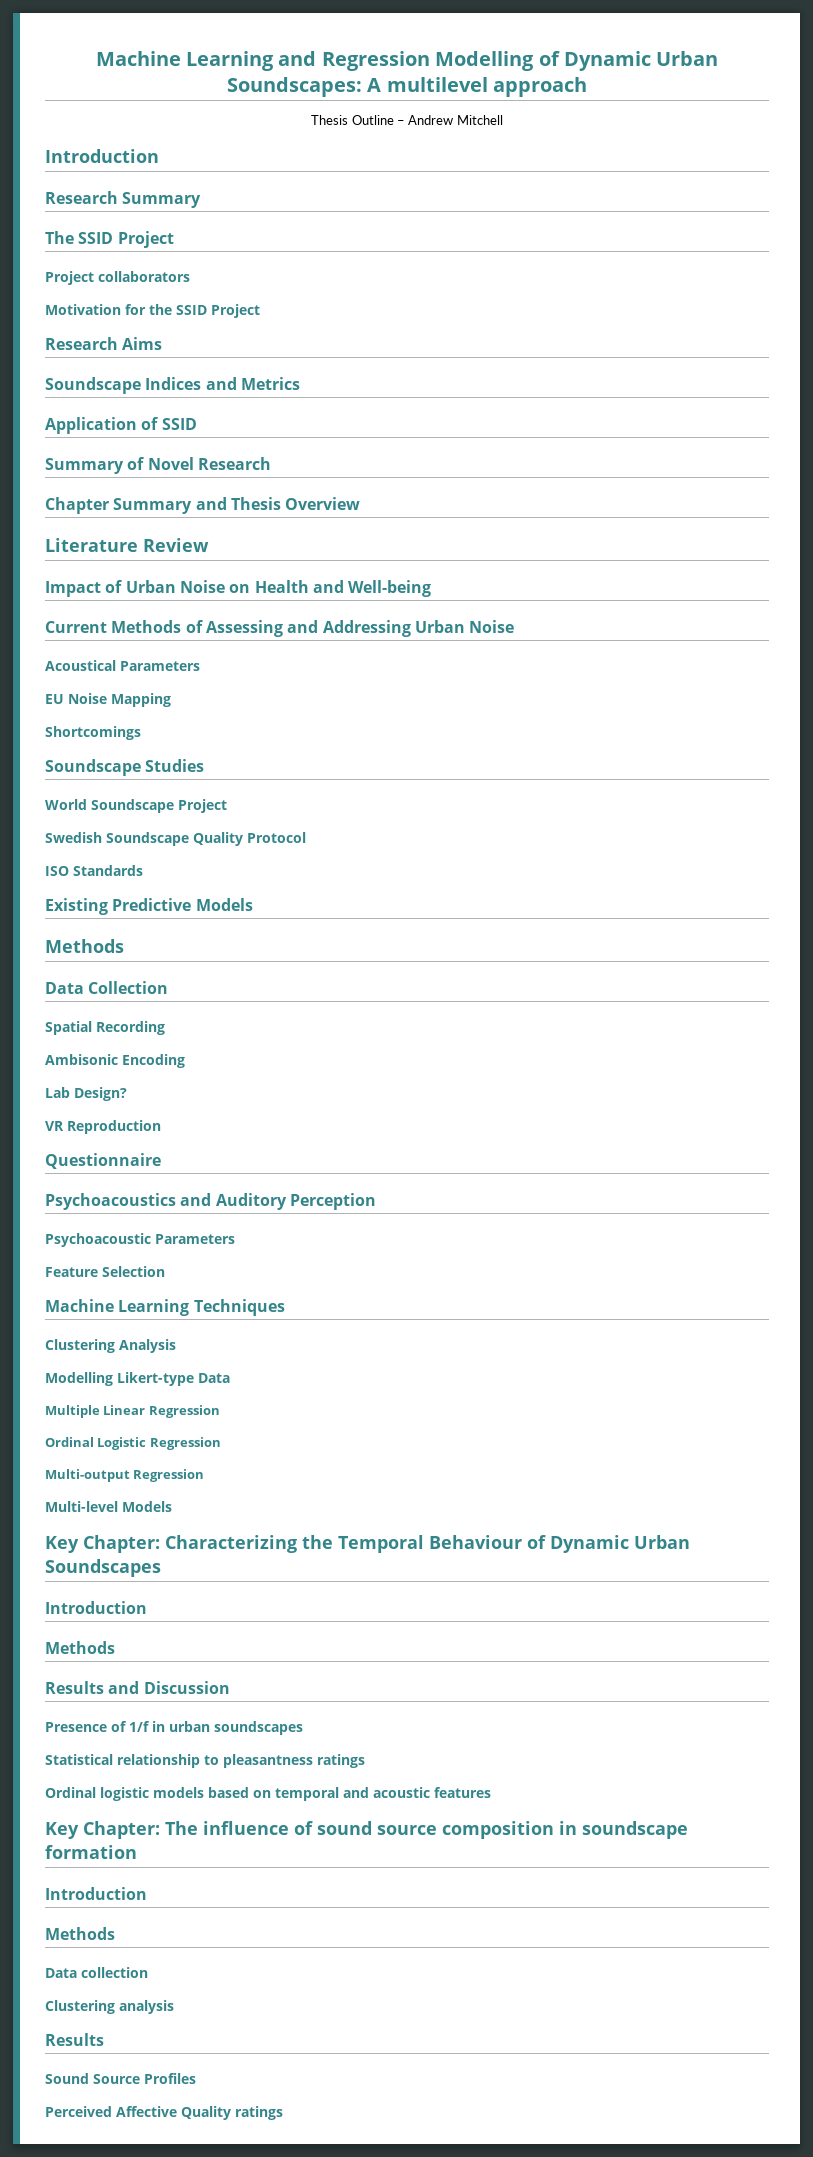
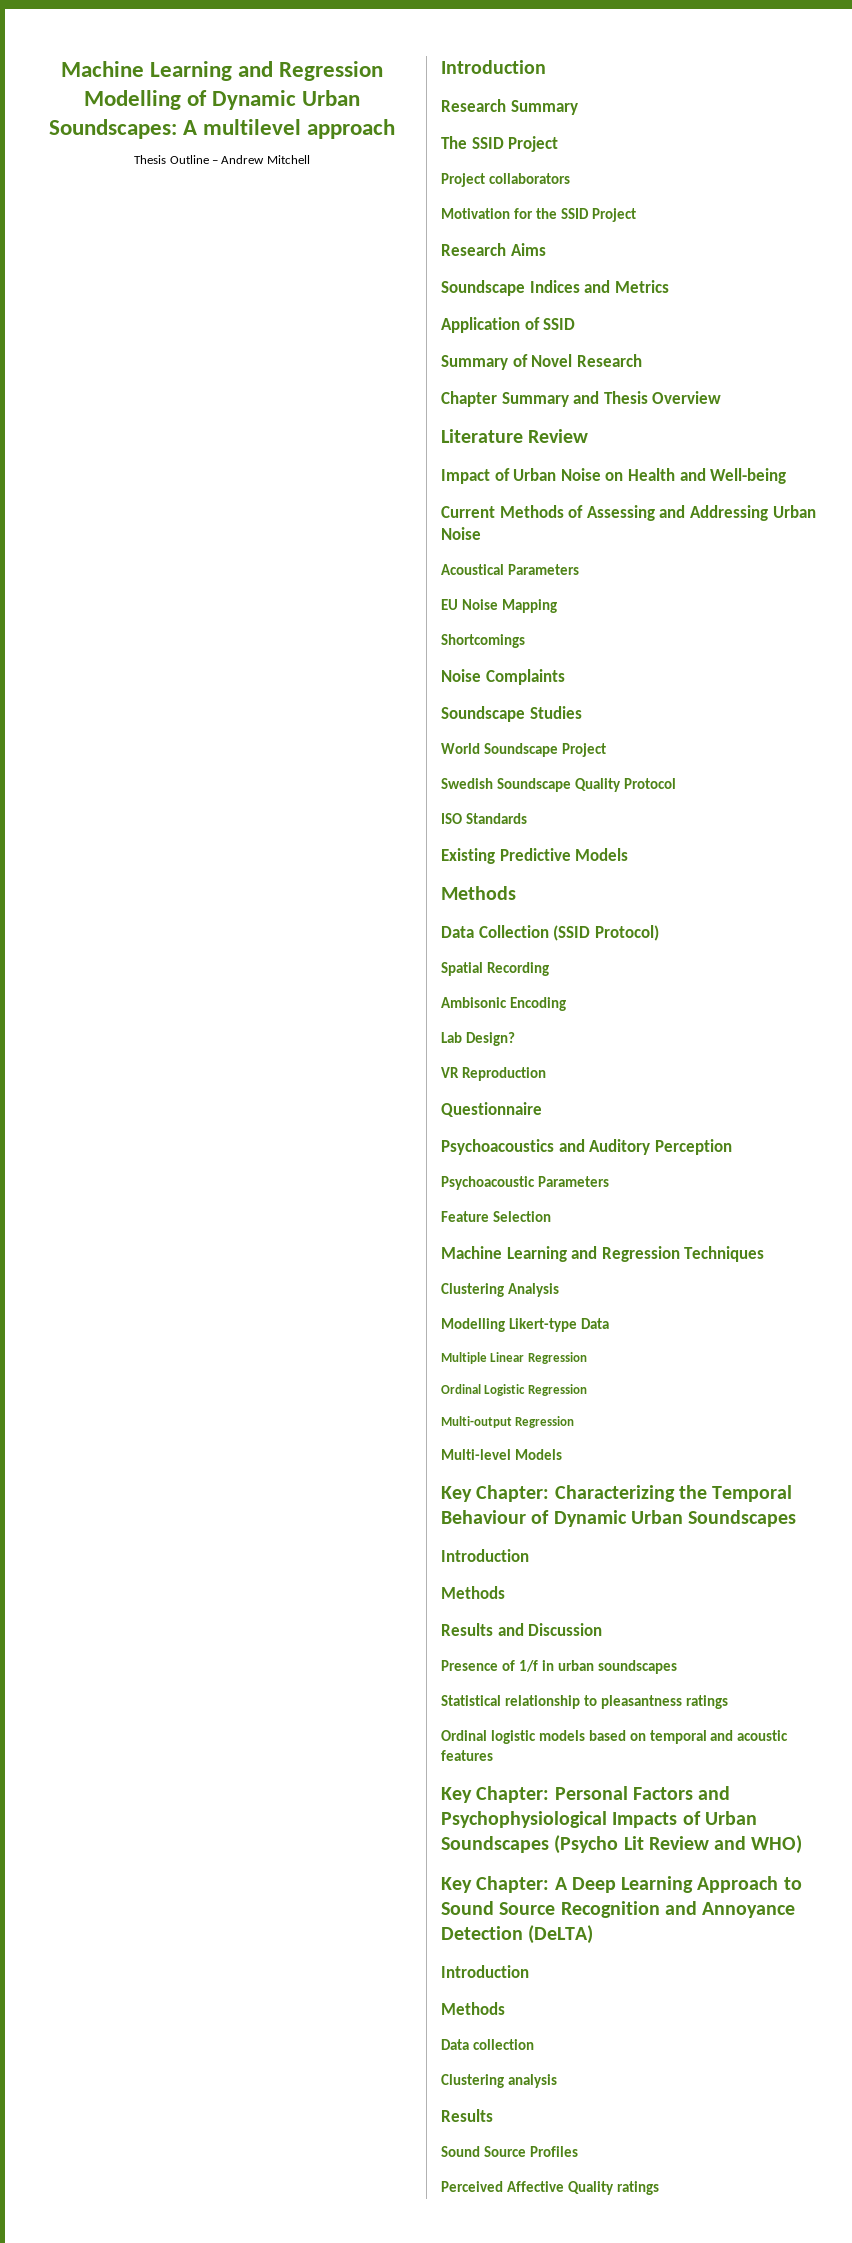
+ Noise Complaints
- Data Collection
+ Data Collection (SSID Protocol)
- Machine Learning Techniques
+ Machine Learning and Regression Techniques
- Key Chapter: The influence of sound source composition in soundscape formation
+ Key Chapter: Personal Factors and Psychophysiological Impacts of Urban Soundscapes (Psycho Lit Review and WHO)
+ Key Chapter: A Deep Learning Approach to Sound Source Recognition and Annoyance Detection (DeLTA)

